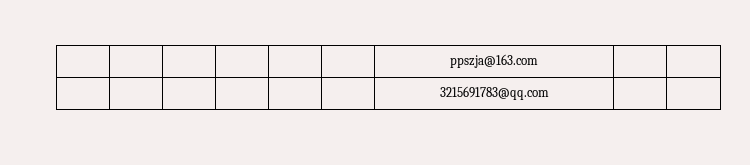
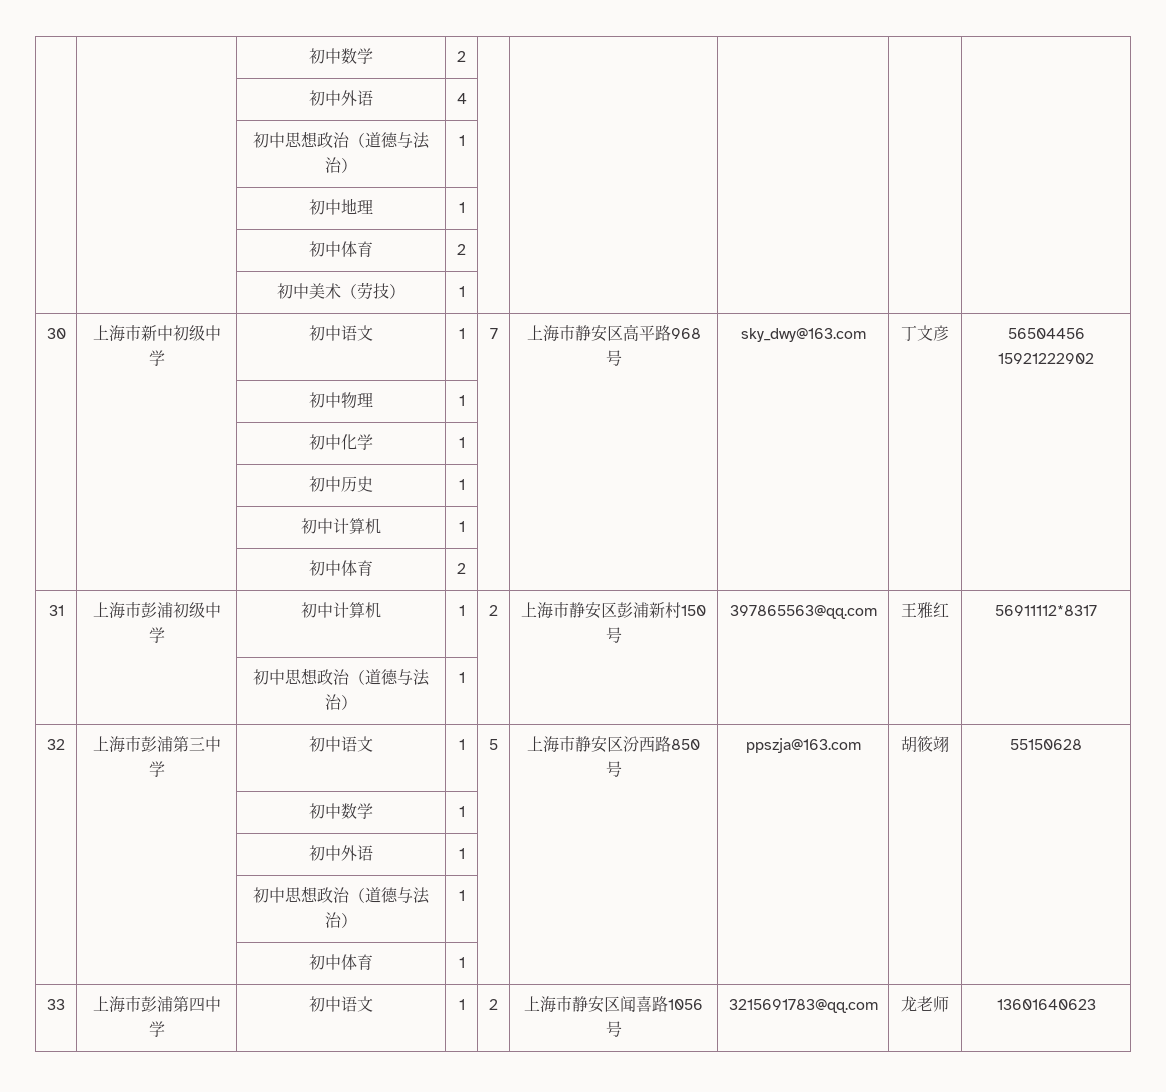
- | | | | | | ppszja@163.com | |
- | | | | | | 3215691783@qq.com | |
+ | | 初中数学 | 2 | | | | |
+ | | 初中外语 | 4 | | | | |
+ | | 初中思想政治（道德与法治） | 1 | | | | |
+ | | 初中地理 | 1 | | | | |
+ | | 初中体育 | 2 | | | | |
+ | | 初中美术（劳技） | 1 | | | | |
+ 30 | 上海市新中初级中学 | 初中语文 | 1 | 7 | 上海市静安区高平路968号 | sky_dwy@163.com | 丁文彦 | 56504456 15921222902
+ | | 初中物理 | 1 | | | | |
+ | | 初中化学 | 1 | | | | |
+ | | 初中历史 | 1 | | | | |
+ | | 初中计算机 | 1 | | | | |
+ | | 初中体育 | 2 | | | | |
+ 31 | 上海市彭浦初级中学 | 初中计算机 | 1 | 2 | 上海市静安区彭浦新村150号 | 397865563@qq.com | 王雅红 | 56911112*8317
+ | | 初中思想政治（道德与法治） | 1 | | | | |
+ 32 | 上海市彭浦第三中学 | 初中语文 | 1 | 5 | 上海市静安区汾西路850号 | ppszja@163.com | 胡筱翊 | 55150628
+ | | 初中数学 | 1 | | | | |
+ | | 初中外语 | 1 | | | | |
+ | | 初中思想政治（道德与法治） | 1 | | | | |
+ | | 初中体育 | 1 | | | | |
+ 33 | 上海市彭浦第四中学 | 初中语文 | 1 | 2 | 上海市静安区闻喜路1056号 | 3215691783@qq.com | 龙老师 | 13601640623

